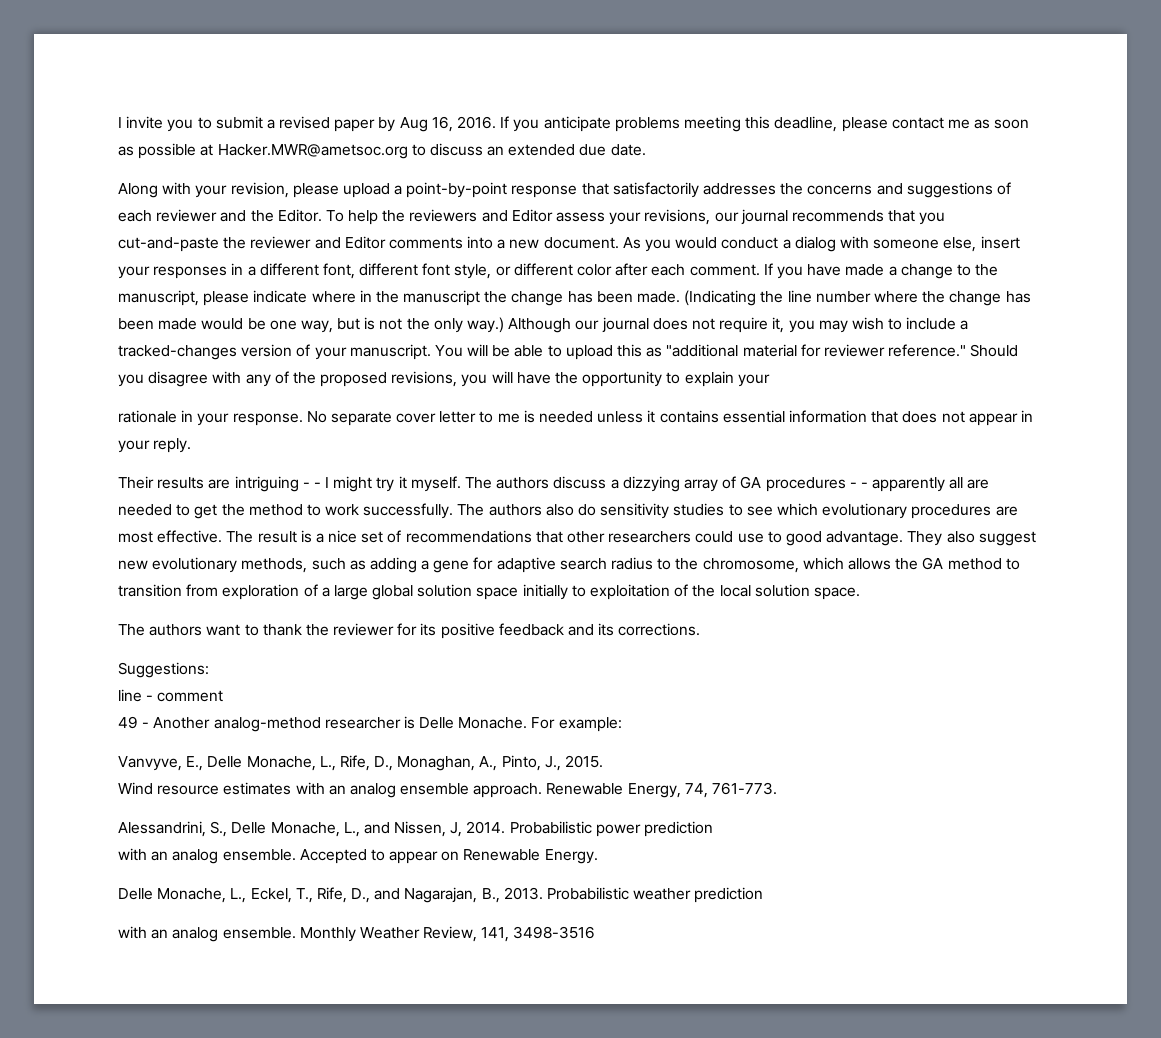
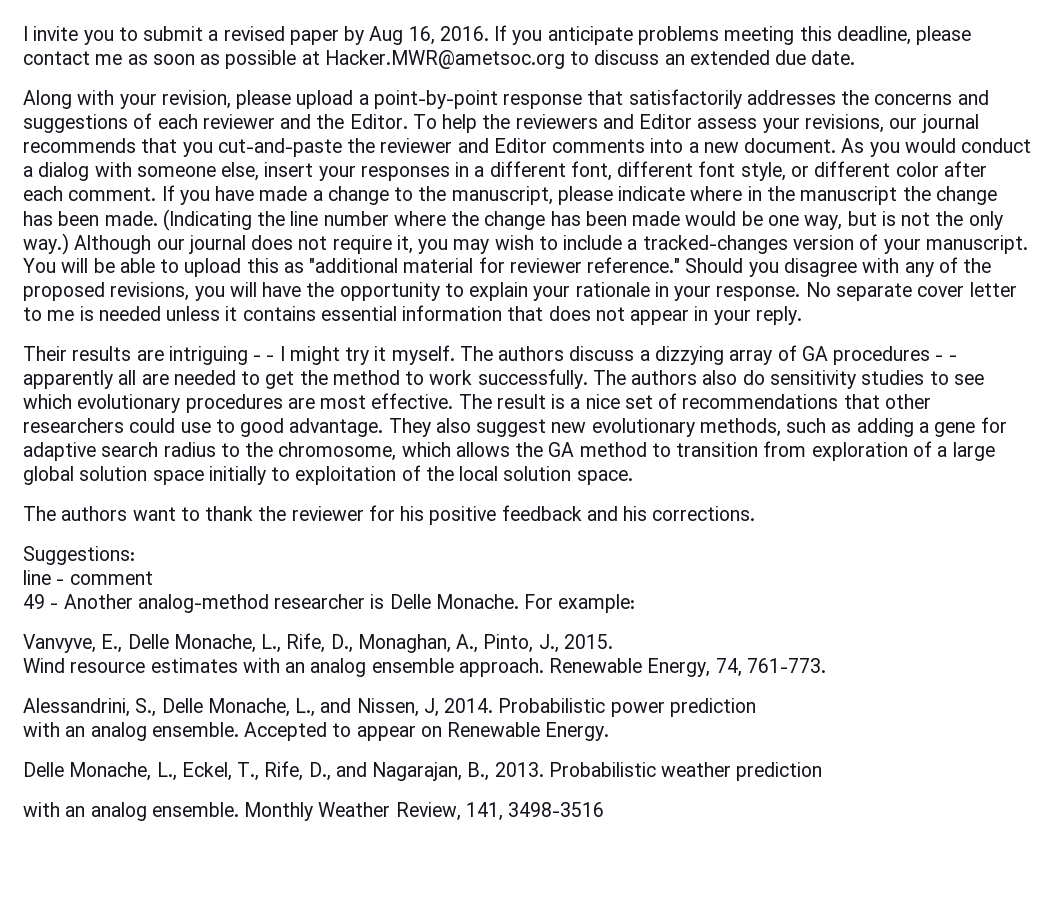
- Should you disagree with any of the proposed revisions, you will have the opportunity to explain your
- rationale in your response.
+ Should you disagree with any of the proposed revisions, you will have the opportunity to explain your rationale in your response.
- The authors want to thank the reviewer for its positive feedback and its corrections.
+ The authors want to thank the reviewer for his positive feedback and his corrections.

